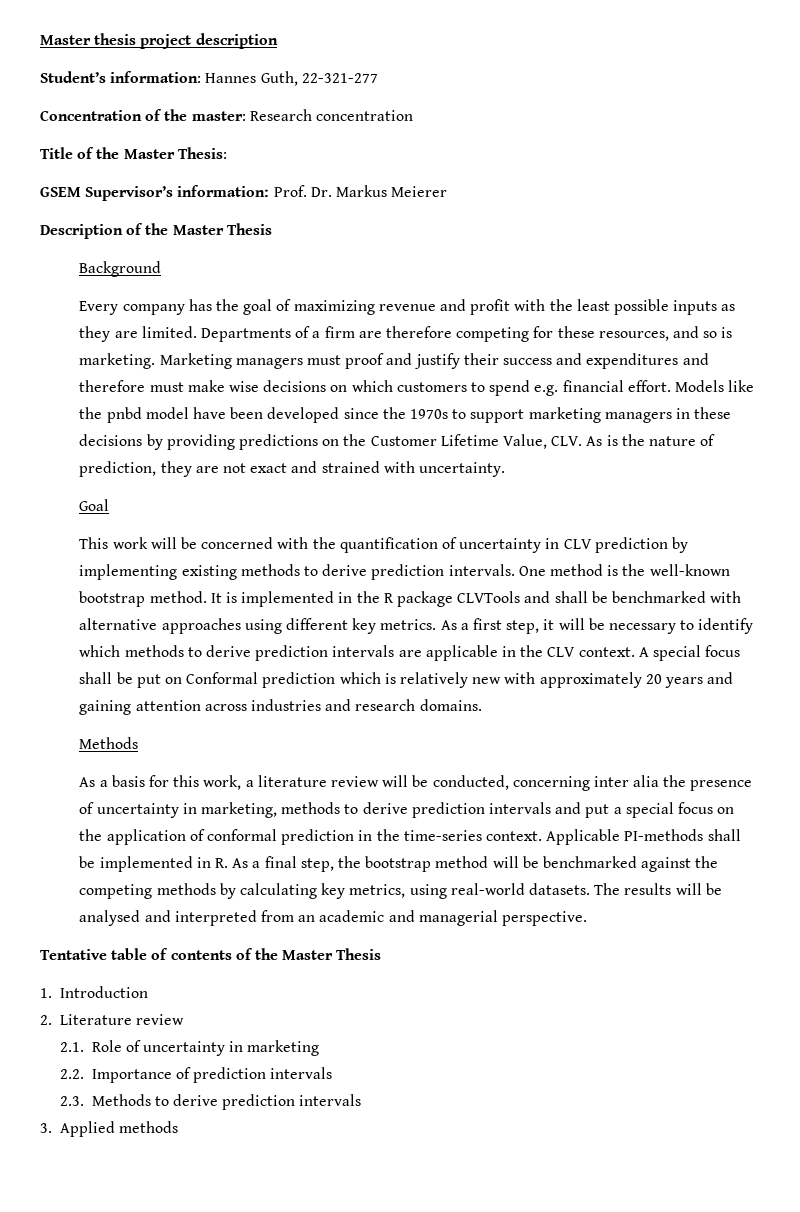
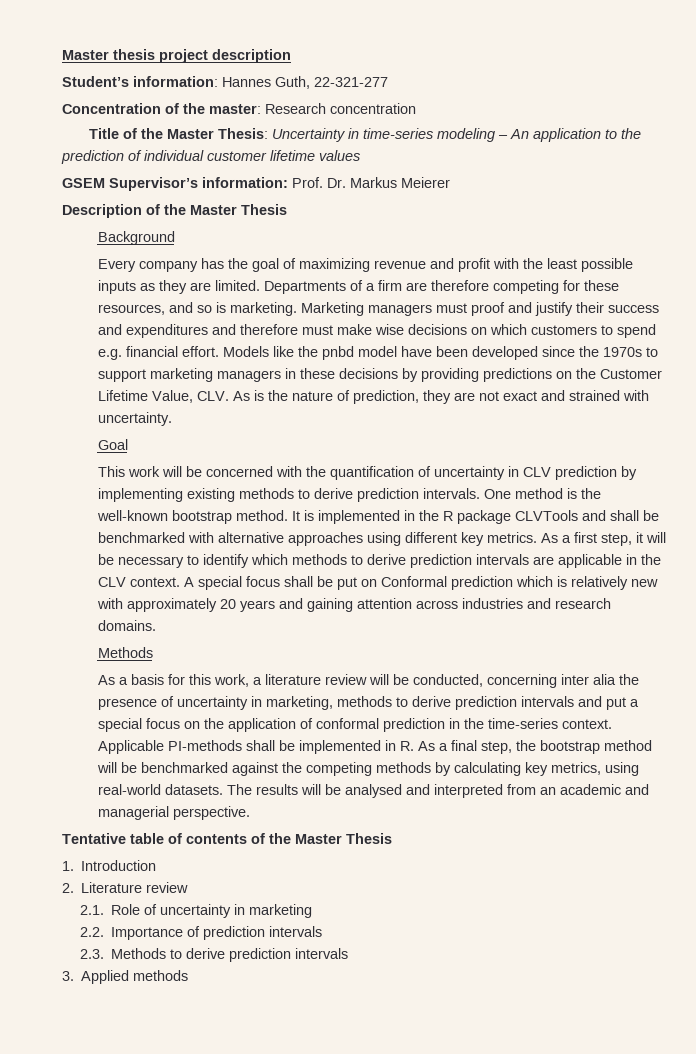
- Title of the Master Thesis:
+ Title of the Master Thesis: Uncertainty in time-series modeling – An application to the prediction of individual customer lifetime values

